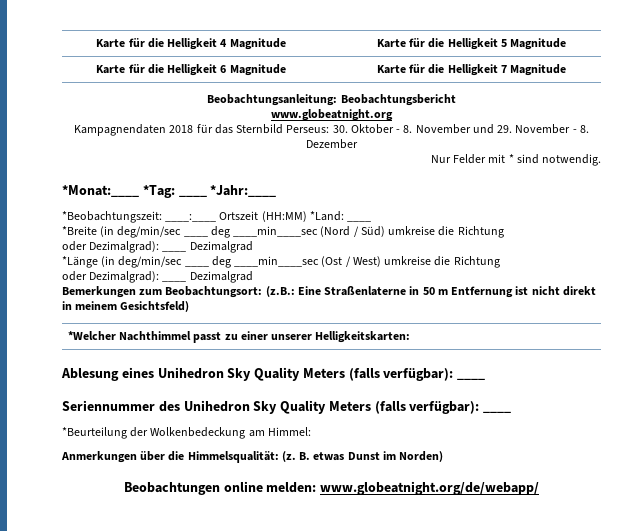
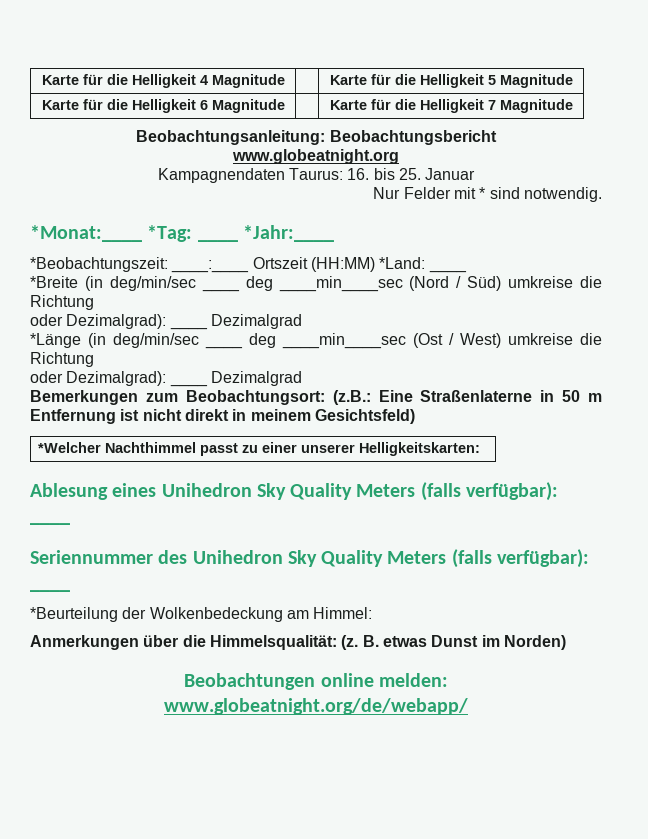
- Kampagnendaten 2018 für das Sternbild Perseus: 30. Oktober - 8. November und 29. November - 8. Dezember
+ Kampagnendaten Taurus: 16. bis 25. Januar

